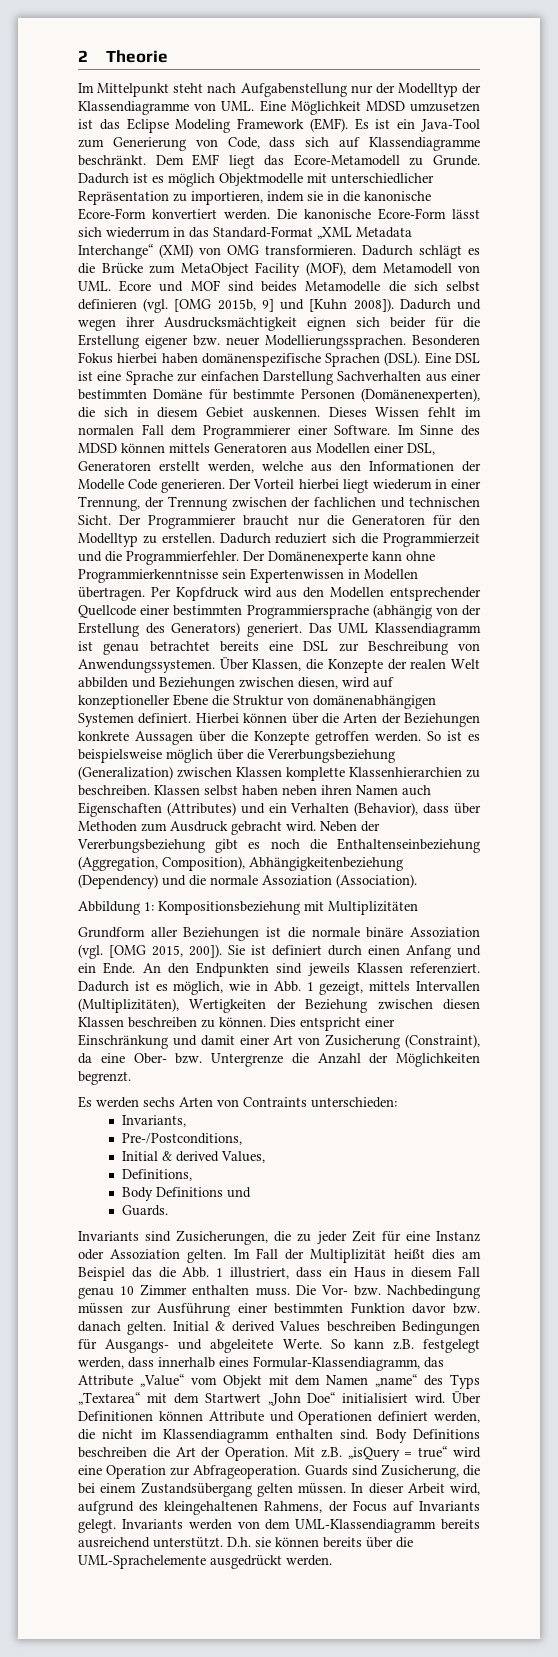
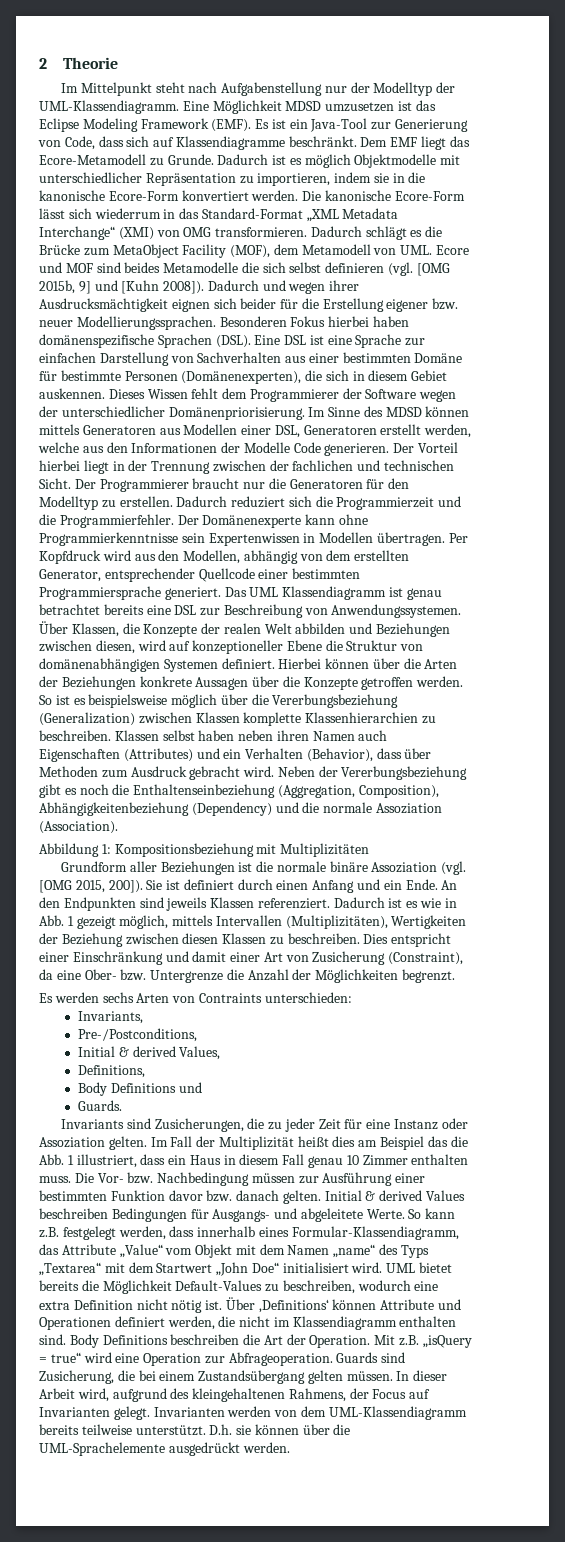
- Im Mittelpunkt steht nach Aufgabenstellung nur der Modelltyp der Klassendiagramme von UML. Eine Möglichkeit MDSD umzusetzen ist das Eclipse Modeling Framework (EMF).
+ Im Mittelpunkt steht nach Aufgabenstellung nur der Modelltyp der UML-Klassendiagramm. Eine Möglichkeit MDSD umzusetzen ist das Eclipse Modeling Framework (EMF).
- Es ist ein Java-Tool zum Generierung von Code, dass sich auf Klassendiagramme beschränkt.
+ Es ist ein Java-Tool zur Generierung von Code, dass sich auf Klassendiagramme beschränkt.
- Eine DSL ist eine Sprache zur einfachen Darstellung Sachverhalten aus einer bestimmten Domäne für bestimmte Personen (Domänenexperten), die sich in diesem Gebiet auskennen.
+ Eine DSL ist eine Sprache zur einfachen Darstellung von Sachverhalten aus einer bestimmten Domäne für bestimmte Personen (Domänenexperten), die sich in diesem Gebiet auskennen.
- Dieses Wissen fehlt im normalen Fall dem Programmierer einer Software.
+ Dieses Wissen fehlt dem Programmierer der Software wegen der unterschiedlicher Domänenpriorisierung.
- Der Vorteil hierbei liegt wiederum in einer Trennung, der Trennung zwischen der fachlichen und technischen Sicht.
+ Der Vorteil hierbei liegt in der Trennung zwischen der fachlichen und technischen Sicht.
- Per Kopfdruck wird aus den Modellen entsprechender Quellcode einer bestimmten Programmiersprache (abhängig von der Erstellung des Generators) generiert.
+ Per Kopfdruck wird aus den Modellen, abhängig von dem erstellten Generator, entsprechender Quellcode einer bestimmten Programmiersprache generiert.
- Dadurch ist es möglich, wie in Abb. 1 gezeigt, mittels Intervallen (Multiplizitäten), Wertigkeiten der Beziehung zwischen diesen Klassen beschreiben zu können.
+ Dadurch ist es wie in Abb. 1 gezeigt möglich, mittels Intervallen (Multiplizitäten), Wertigkeiten der Beziehung zwischen diesen Klassen zu beschreiben.
- Über Definitionen können Attribute und Operationen definiert werden, die nicht im Klassendiagramm enthalten sind.
+ UML bietet bereits die Möglichkeit Default-Values zu beschreiben, wodurch eine extra Definition nicht nötig ist. Über ‚Definitions‘ können Attribute und Operationen definiert werden, die nicht im Klassendiagramm enthalten sind.
- In dieser Arbeit wird, aufgrund des kleingehaltenen Rahmens, der Focus auf Invariants gelegt. Invariants werden von dem UML-Klassendiagramm bereits ausreichend unterstützt.
+ In dieser Arbeit wird, aufgrund des kleingehaltenen Rahmens, der Focus auf Invarianten gelegt. Invarianten werden von dem UML-Klassendiagramm bereits teilweise unterstützt.
- D.h. sie können bereits über die UML-Sprachelemente ausgedrückt werden.
+ D.h. sie können über die UML-Sprachelemente ausgedrückt werden.

